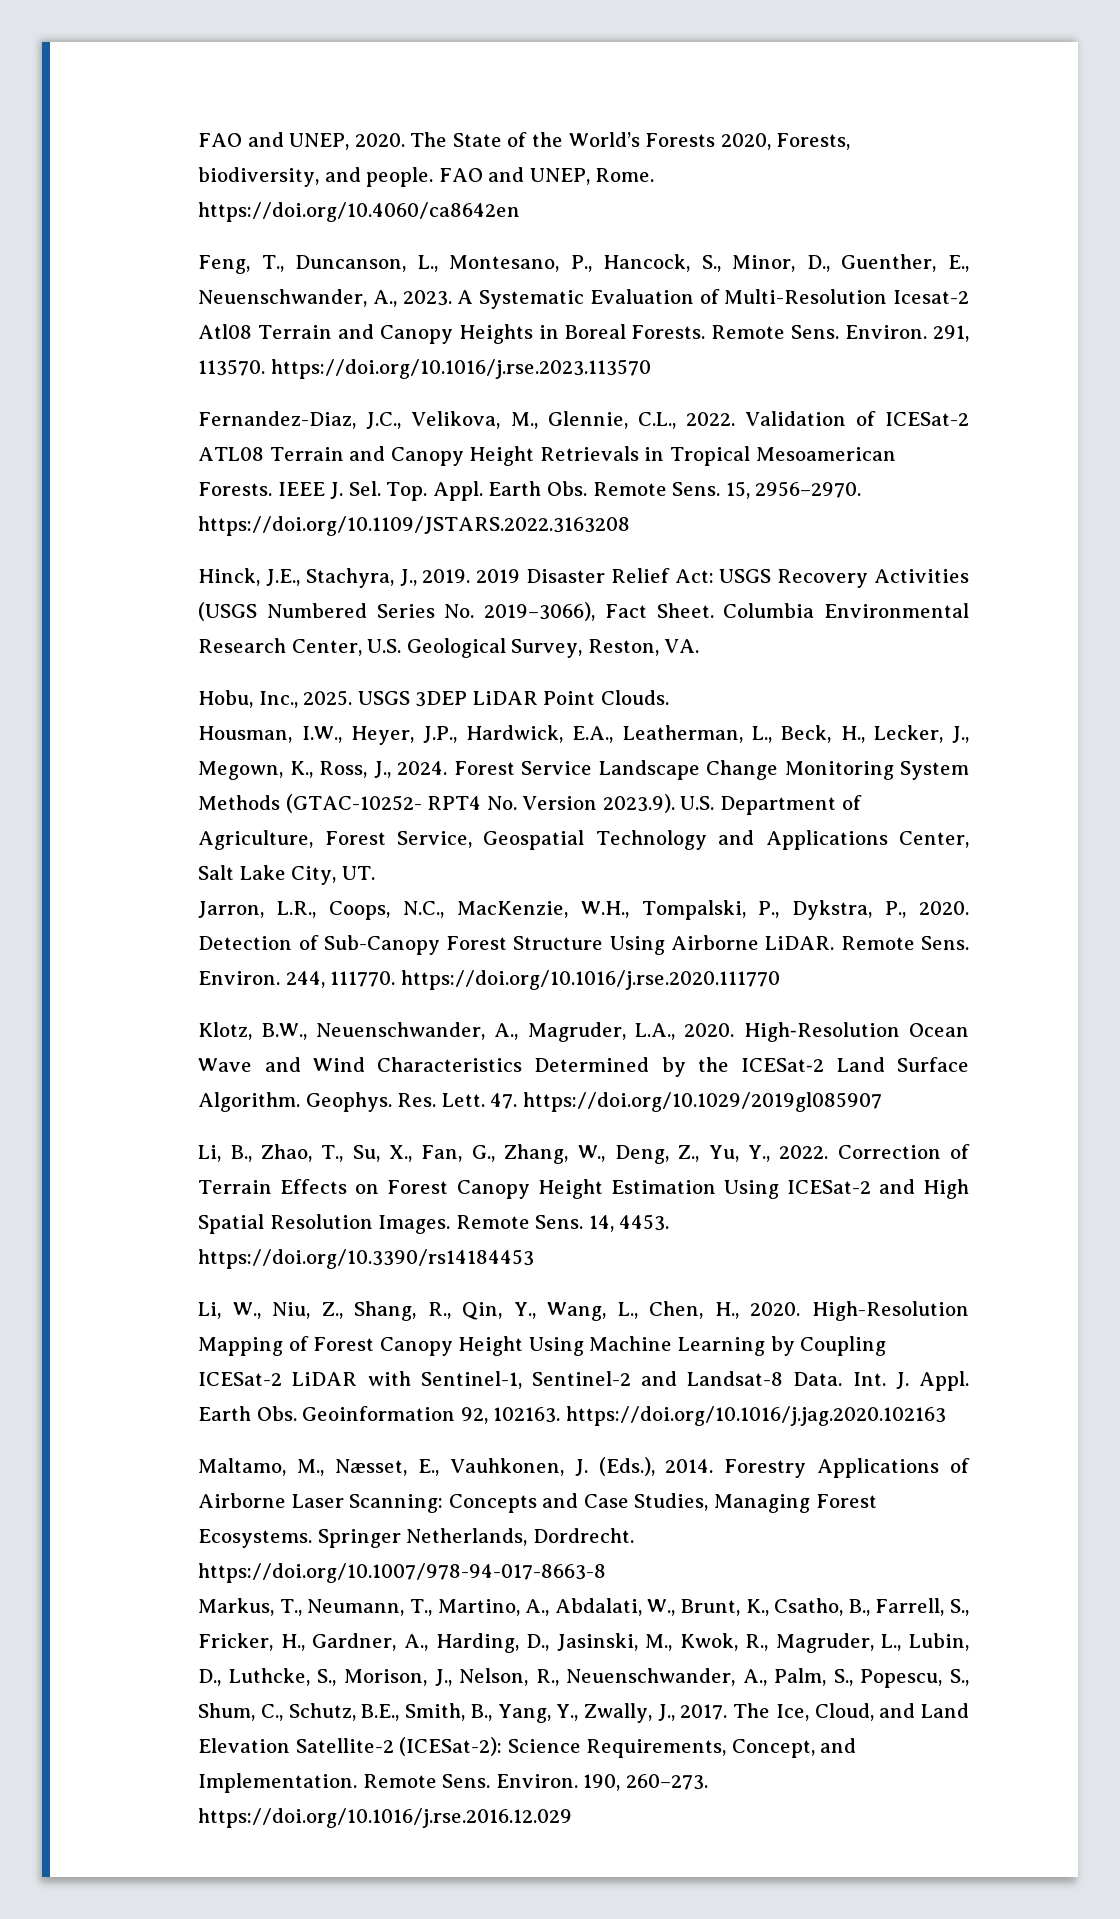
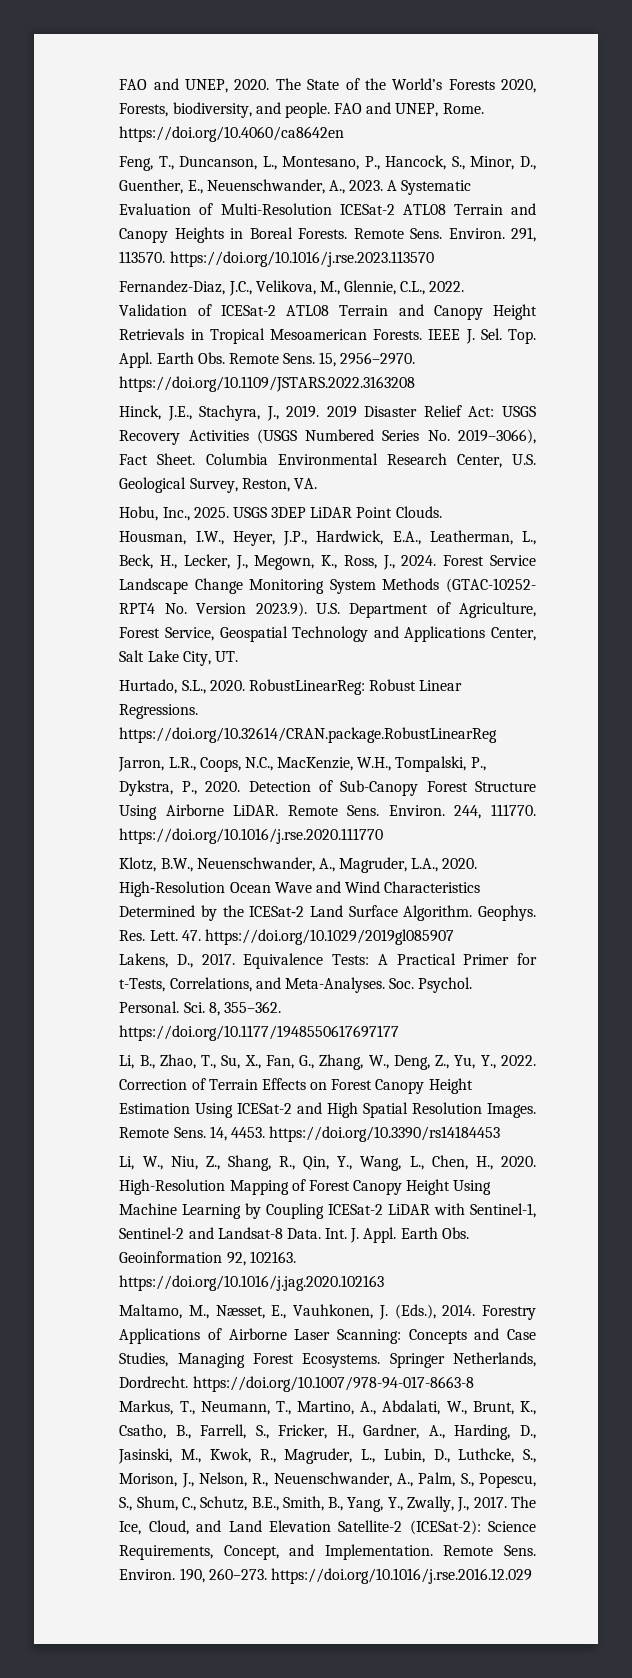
- A Systematic Evaluation of Multi-Resolution Icesat-2 Atl08 Terrain and Canopy Heights in Boreal Forests.
+ A Systematic Evaluation of Multi-Resolution ICESat-2 ATL08 Terrain and Canopy Heights in Boreal Forests.
+ Hurtado, S.L., 2020. RobustLinearReg: Robust Linear Regressions. https://doi.org/10.32614/CRAN.package.RobustLinearReg
+ Lakens, D., 2017. Equivalence Tests: A Practical Primer for t-Tests, Correlations, and Meta-Analyses. Soc. Psychol. Personal. Sci. 8, 355–362. https://doi.org/10.1177/1948550617697177

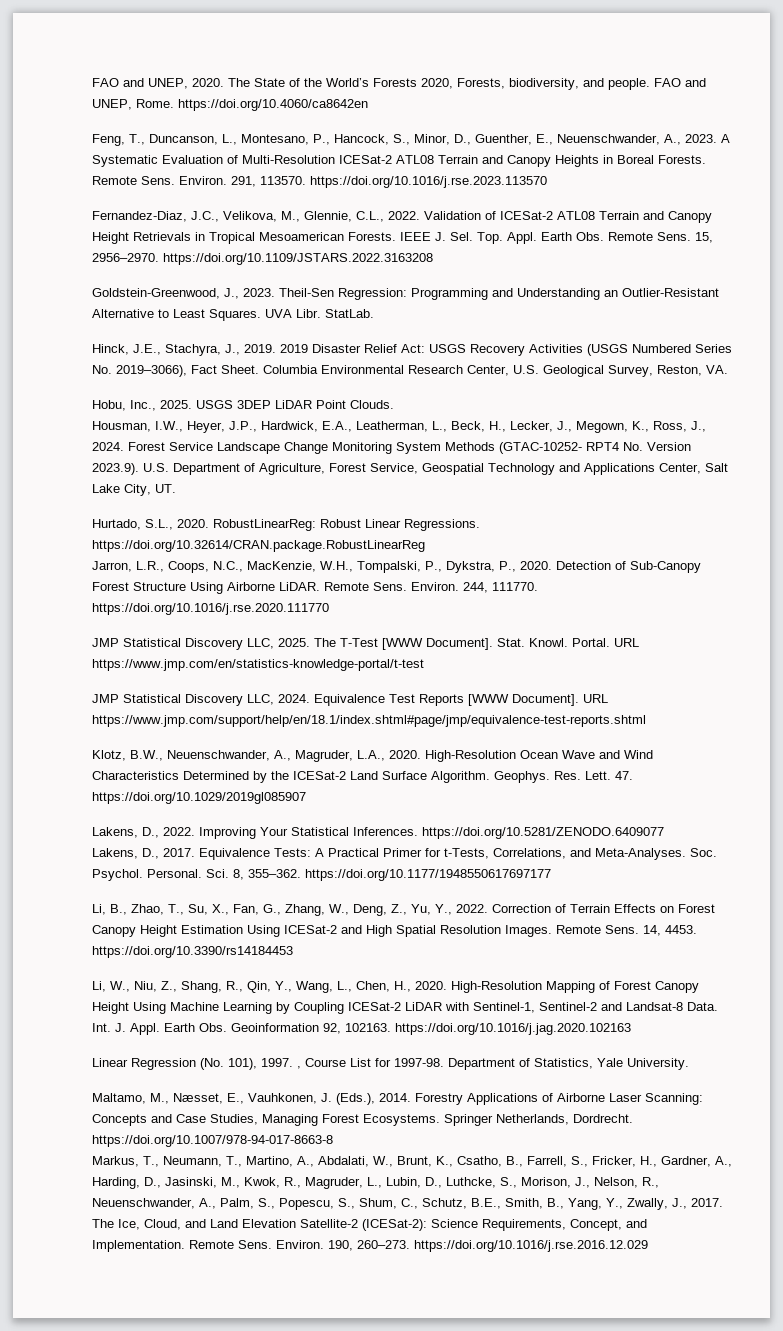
+ Goldstein-Greenwood, J., 2023. Theil-Sen Regression: Programming and Understanding an Outlier-Resistant Alternative to Least Squares. UVA Libr. StatLab.
+ JMP Statistical Discovery LLC, 2025. The T-Test [WWW Document]. Stat. Knowl. Portal. URL https://www.jmp.com/en/statistics-knowledge-portal/t-test
+ JMP Statistical Discovery LLC, 2024. Equivalence Test Reports [WWW Document]. URL https://www.jmp.com/support/help/en/18.1/index.shtml#page/jmp/equivalence-test-reports.shtml
+ Lakens, D., 2022. Improving Your Statistical Inferences. https://doi.org/10.5281/ZENODO.6409077
+ Linear Regression (No. 101), 1997. , Course List for 1997-98. Department of Statistics, Yale University.

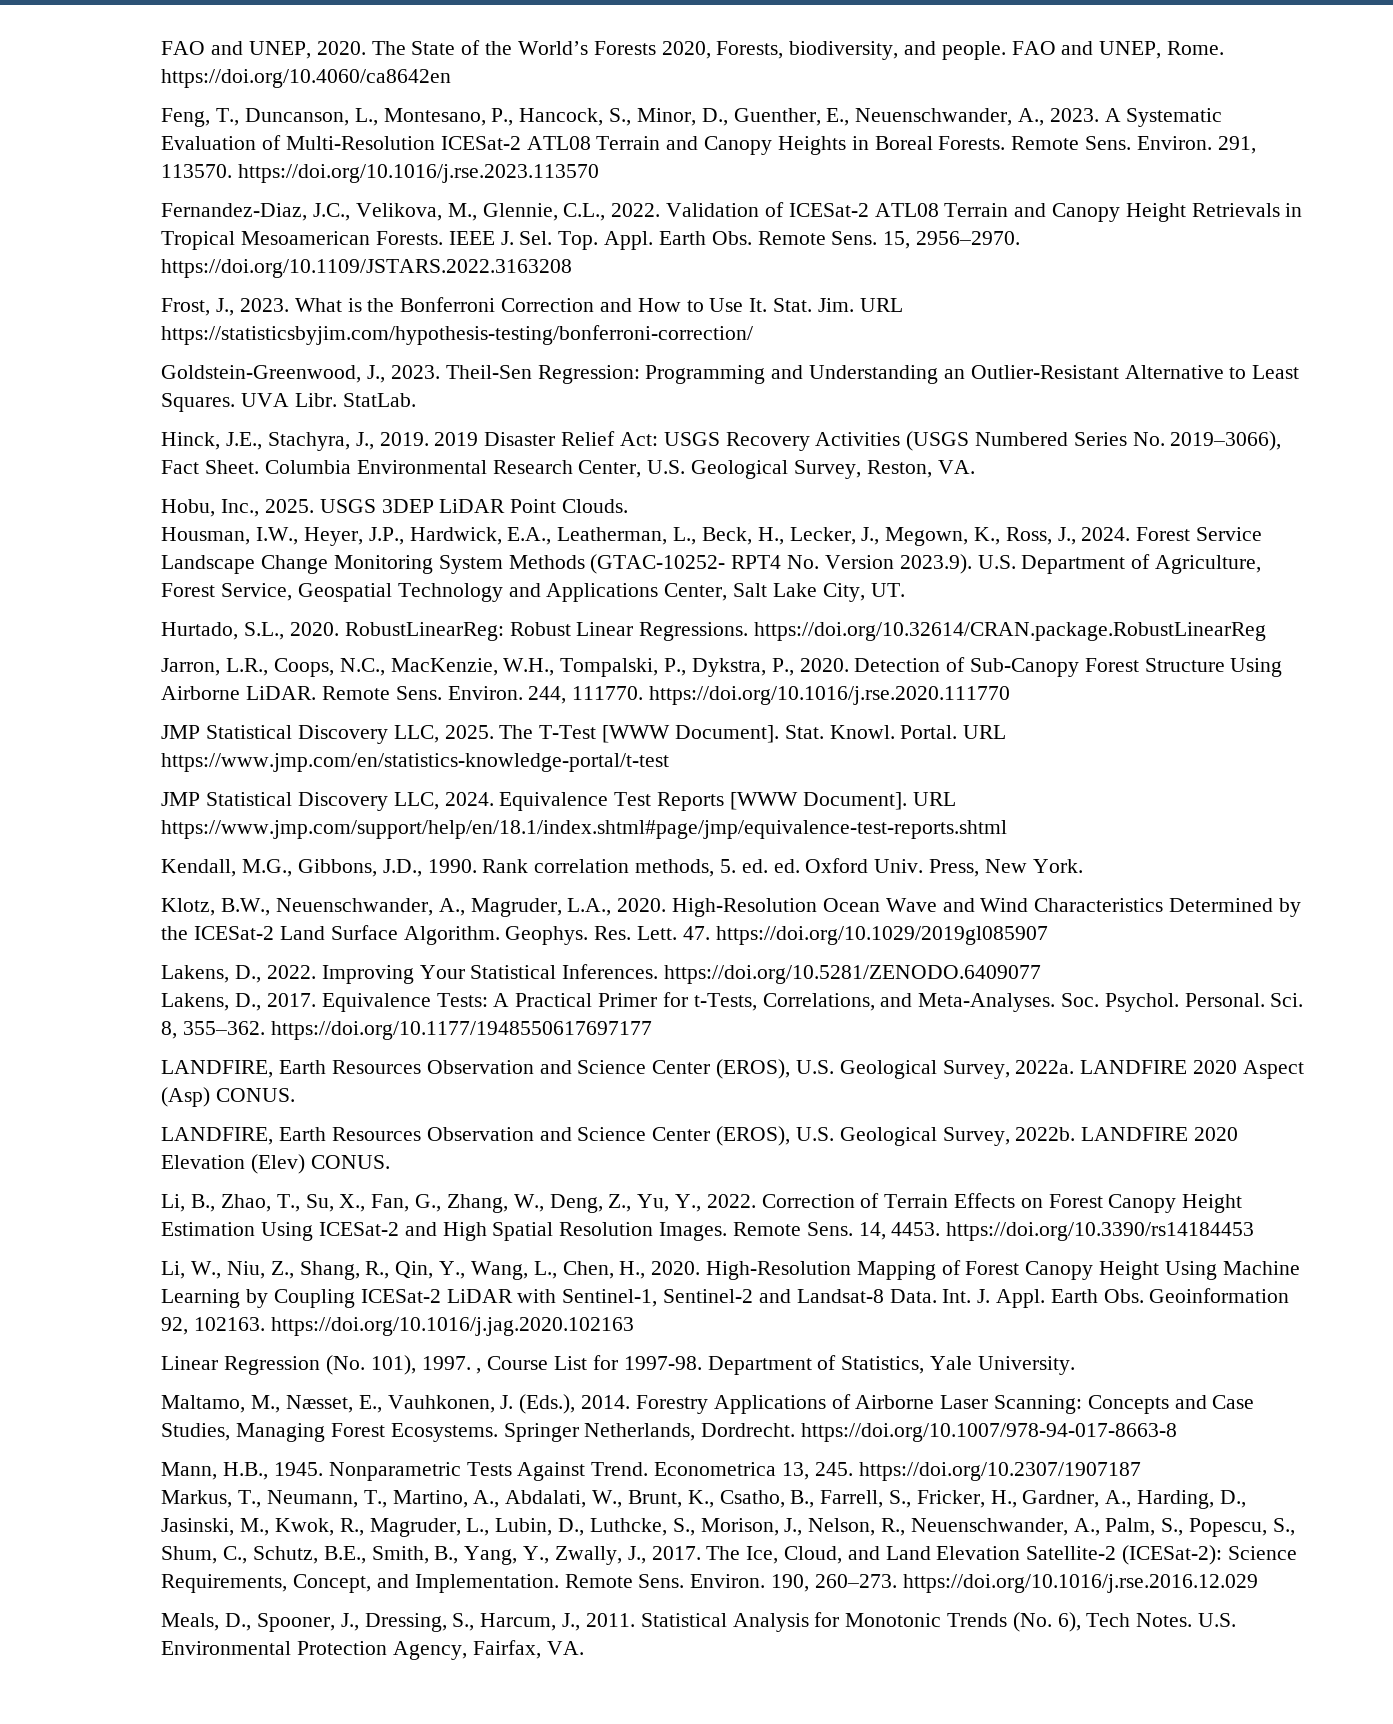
+ Frost, J., 2023. What is the Bonferroni Correction and How to Use It. Stat. Jim. URL https://statisticsbyjim.com/hypothesis-testing/bonferroni-correction/
+ Kendall, M.G., Gibbons, J.D., 1990. Rank correlation methods, 5. ed. ed. Oxford Univ. Press, New York.
+ LANDFIRE, Earth Resources Observation and Science Center (EROS), U.S. Geological Survey, 2022a. LANDFIRE 2020 Aspect (Asp) CONUS.
+ LANDFIRE, Earth Resources Observation and Science Center (EROS), U.S. Geological Survey, 2022b. LANDFIRE 2020 Elevation (Elev) CONUS.
+ Mann, H.B., 1945. Nonparametric Tests Against Trend. Econometrica 13, 245. https://doi.org/10.2307/1907187
+ Meals, D., Spooner, J., Dressing, S., Harcum, J., 2011. Statistical Analysis for Monotonic Trends (No. 6), Tech Notes. U.S. Environmental Protection Agency, Fairfax, VA.

